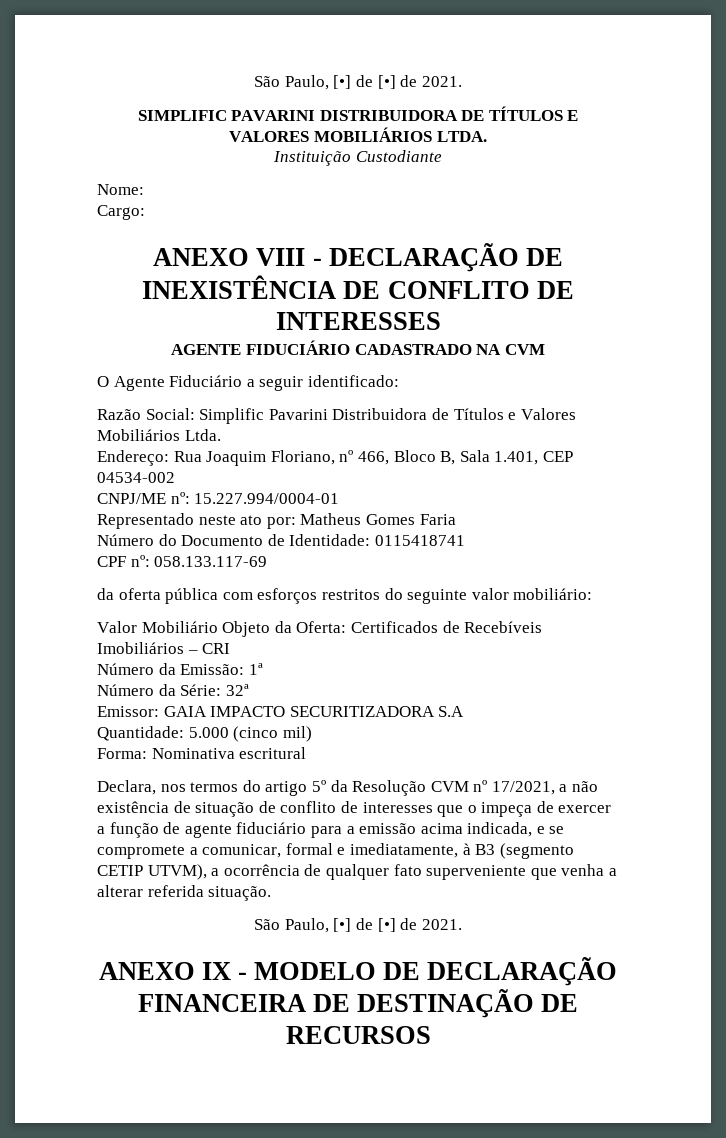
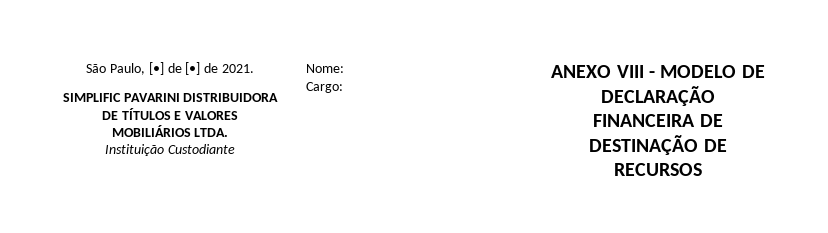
- ANEXO VIII - DECLARAÇÃO DE INEXISTÊNCIA DE CONFLITO DE INTERESSES
- AGENTE FIDUCIÁRIO CADASTRADO NA CVM
- O Agente Fiduciário a seguir identificado:
- Razão Social: Simplific Pavarini Distribuidora de Títulos e Valores Mobiliários Ltda.
- Endereço: Rua Joaquim Floriano, nº 466, Bloco B, Sala 1.401, CEP 04534-002
- CNPJ/ME nº: 15.227.994/0004-01
- Representado neste ato por: Matheus Gomes Faria
- Número do Documento de Identidade: 0115418741
- CPF nº: 058.133.117-69
- da oferta pública com esforços restritos do seguinte valor mobiliário:
- Valor Mobiliário Objeto da Oferta: Certificados de Recebíveis Imobiliários – CRI
- Número da Emissão: 1ª
- Número da Série: 32ª
- Emissor: GAIA IMPACTO SECURITIZADORA S.A
- Quantidade: 5.000 (cinco mil)
- Forma: Nominativa escritural
- Declara, nos termos do artigo 5º da Resolução CVM nº 17/2021, a não existência de situação de conflito de interesses que o impeça de exercer a função de agente fiduciário para a emissão acima indicada, e se compromete a comunicar, formal e imediatamente, à B3 (segmento CETIP UTVM), a ocorrência de qualquer fato superveniente que venha a alterar referida situação.
- São Paulo, [•] de [•] de 2021.
- ANEXO IX - MODELO DE DECLARAÇÃO FINANCEIRA DE DESTINAÇÃO DE RECURSOS
+ ANEXO VIII - MODELO DE DECLARAÇÃO FINANCEIRA DE DESTINAÇÃO DE RECURSOS

